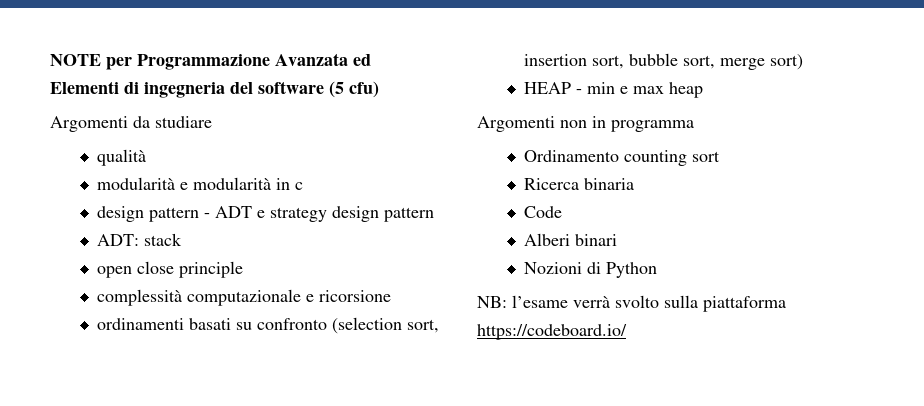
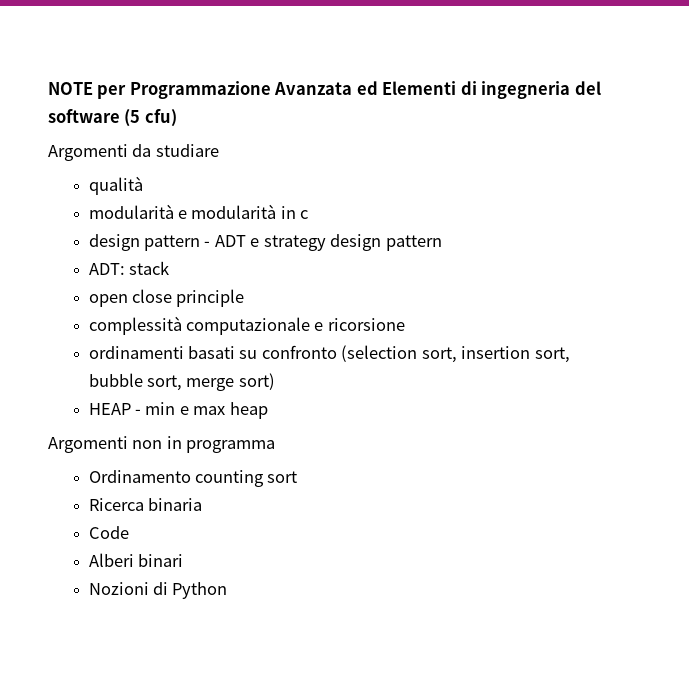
- NB: l’esame verrà svolto sulla piattaforma https://codeboard.io/

